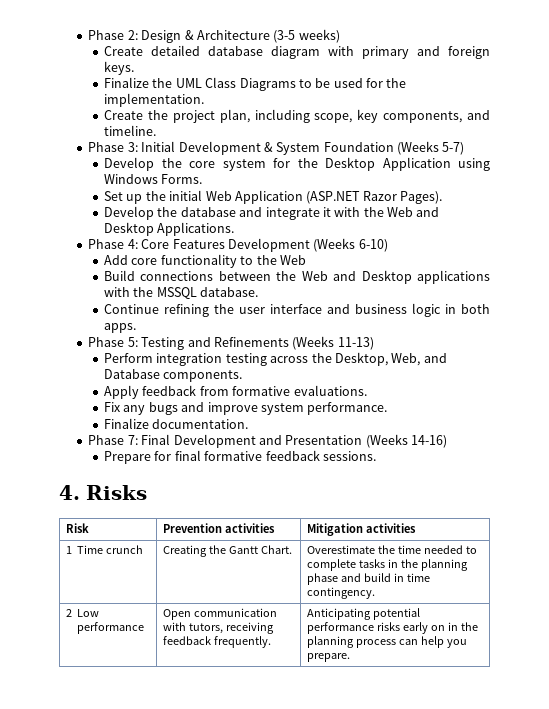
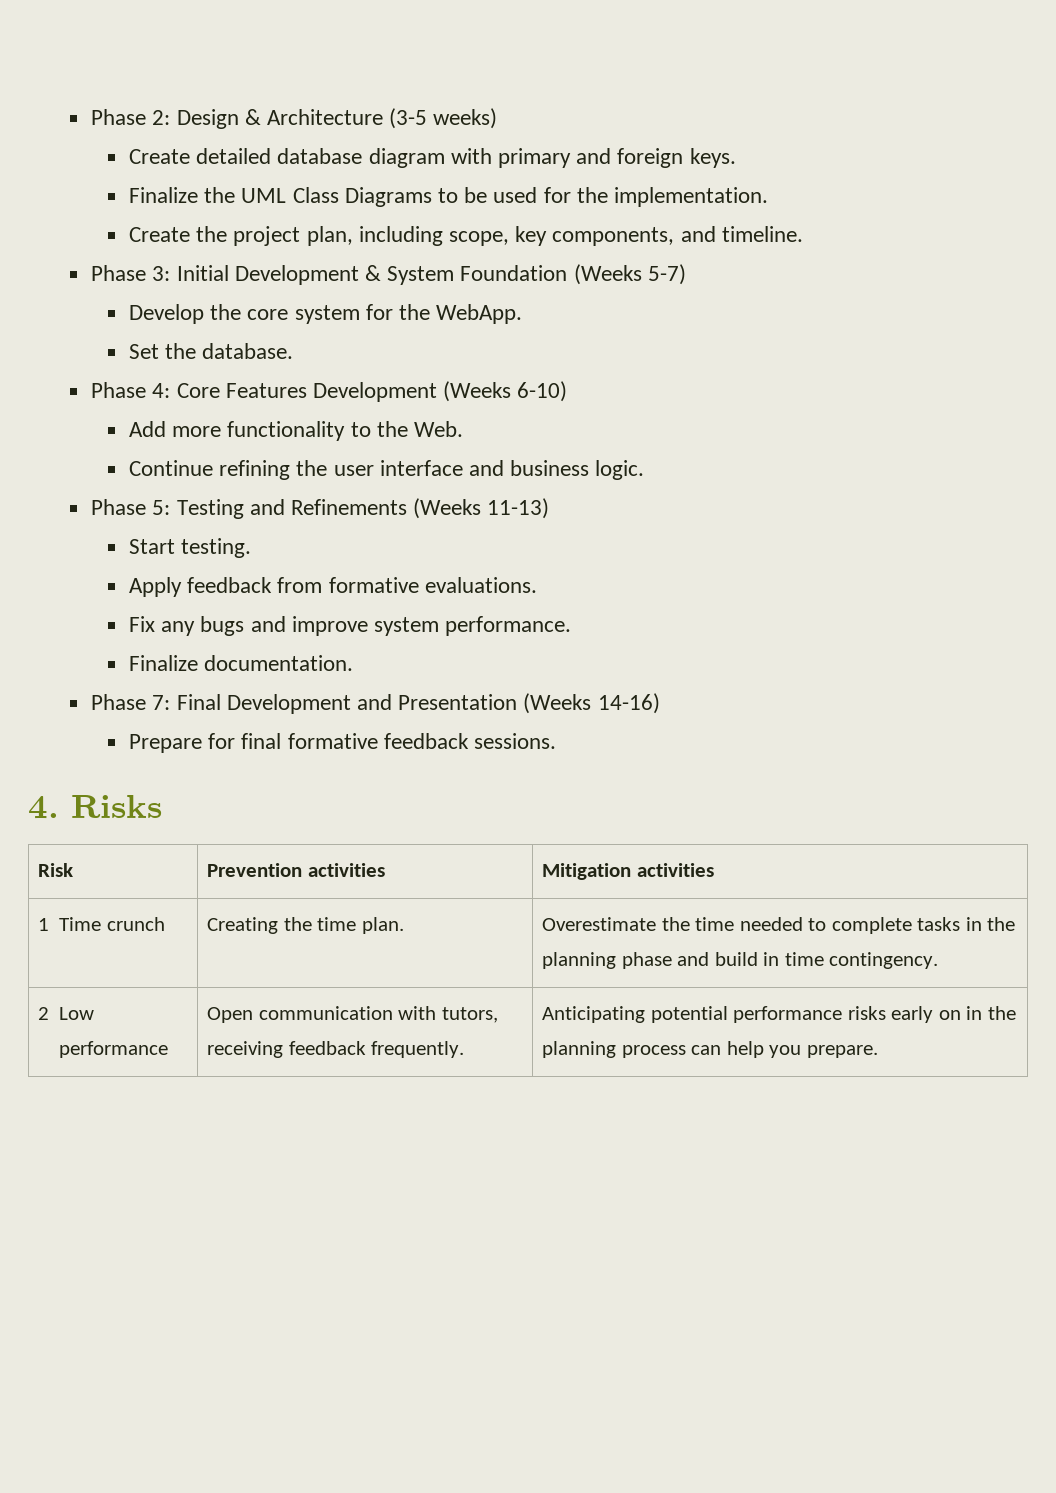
- Develop the core system for the Desktop Application using Windows Forms.
- Set up the initial Web Application (ASP.NET Razor Pages).
- Develop the database and integrate it with the Web and Desktop Applications.
+ Develop the core system for the WebApp.
+ Set the database.
- Add core functionality to the Web
- Build connections between the Web and Desktop applications with the MSSQL database.
+ Add more functionality to the Web.
- Continue refining the user interface and business logic in both apps.
+ Continue refining the user interface and business logic.
- Perform integration testing across the Desktop, Web, and Database components.
+ Start testing.
- 1 Time crunch | Creating the Gantt Chart. | Overestimate the time needed to complete tasks in the planning phase and build in time contingency.
+ 1 Time crunch | Creating the time plan. | Overestimate the time needed to complete tasks in the planning phase and build in time contingency.

